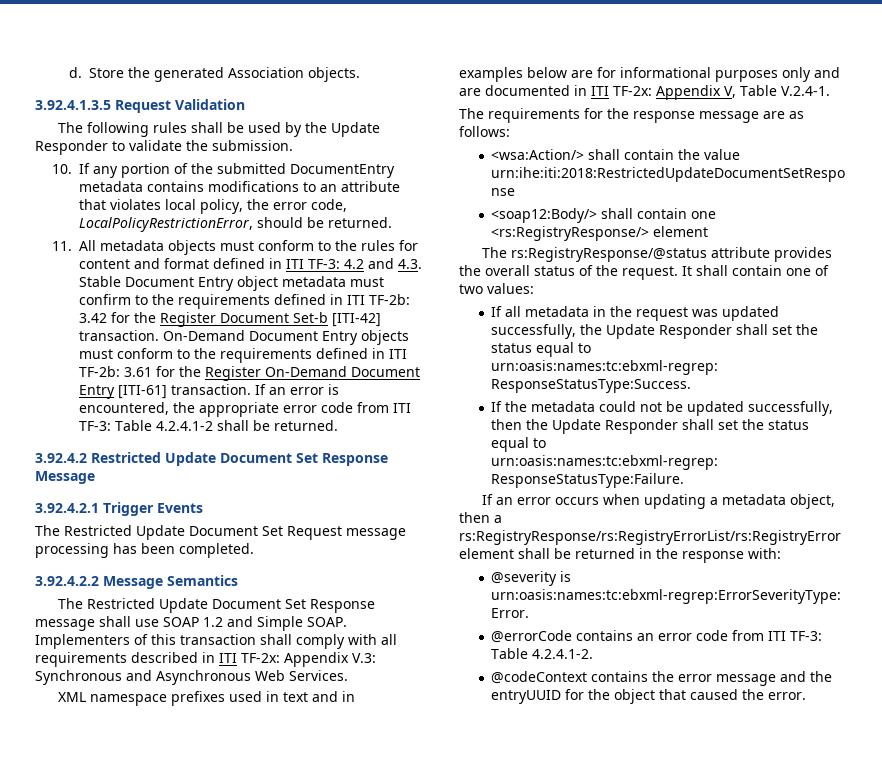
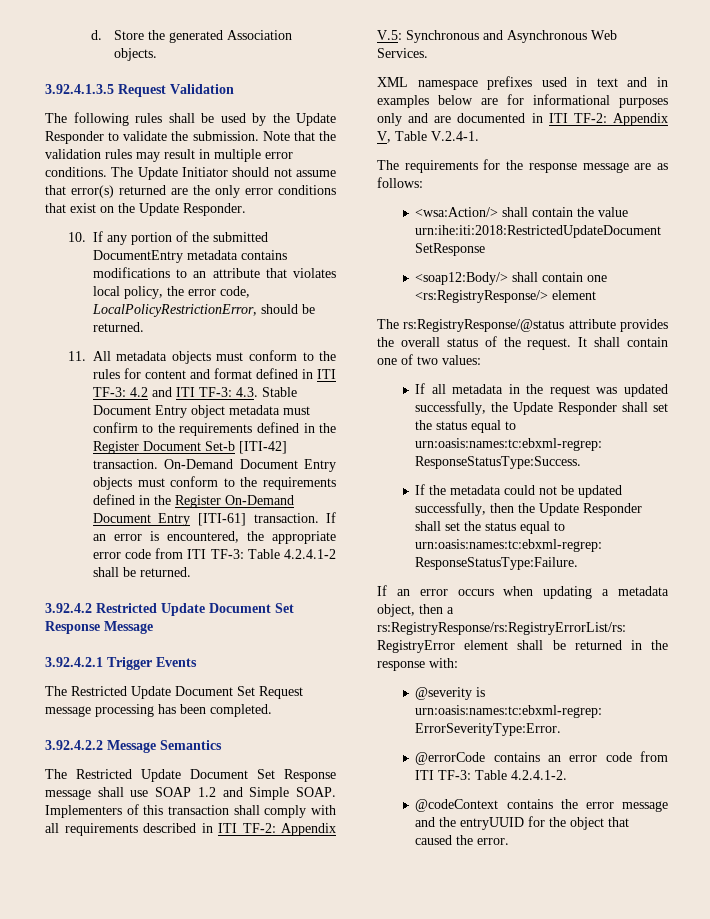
+ Note that the validation rules may result in multiple error conditions. The Update Initiator should not assume that error(s) returned are the only error conditions that exist on the Update Responder.
- 11. All metadata objects must conform to the rules for content and format defined in ITI TF-3: 4.2 and 4.3. Stable Document Entry object metadata must confirm to the requirements defined in ITI TF-2b: 3.42 for the Register Document Set-b [ITI-42] transaction.
+ 11. All metadata objects must conform to the rules for content and format defined in ITI TF-3: 4.2 and ITI TF-3: 4.3. Stable Document Entry object metadata must confirm to the requirements defined in the Register Document Set-b [ITI-42] transaction.
- On-Demand Document Entry objects must conform to the requirements defined in ITI TF-2b: 3.61 for the Register On-Demand Document Entry [ITI-61] transaction.
+ On-Demand Document Entry objects must conform to the requirements defined in the Register On-Demand Document Entry [ITI-61] transaction.
- Implementers of this transaction shall comply with all requirements described in ITI TF-2x: Appendix V.3: Synchronous and Asynchronous Web Services.
+ Implementers of this transaction shall comply with all requirements described in ITI TF-2: Appendix V.5: Synchronous and Asynchronous Web Services.
- XML namespace prefixes used in text and in examples below are for informational purposes only and are documented in ITI TF-2x: Appendix V, Table V.2.4-1.
+ XML namespace prefixes used in text and in examples below are for informational purposes only and are documented in ITI TF-2: Appendix V, Table V.2.4-1.

